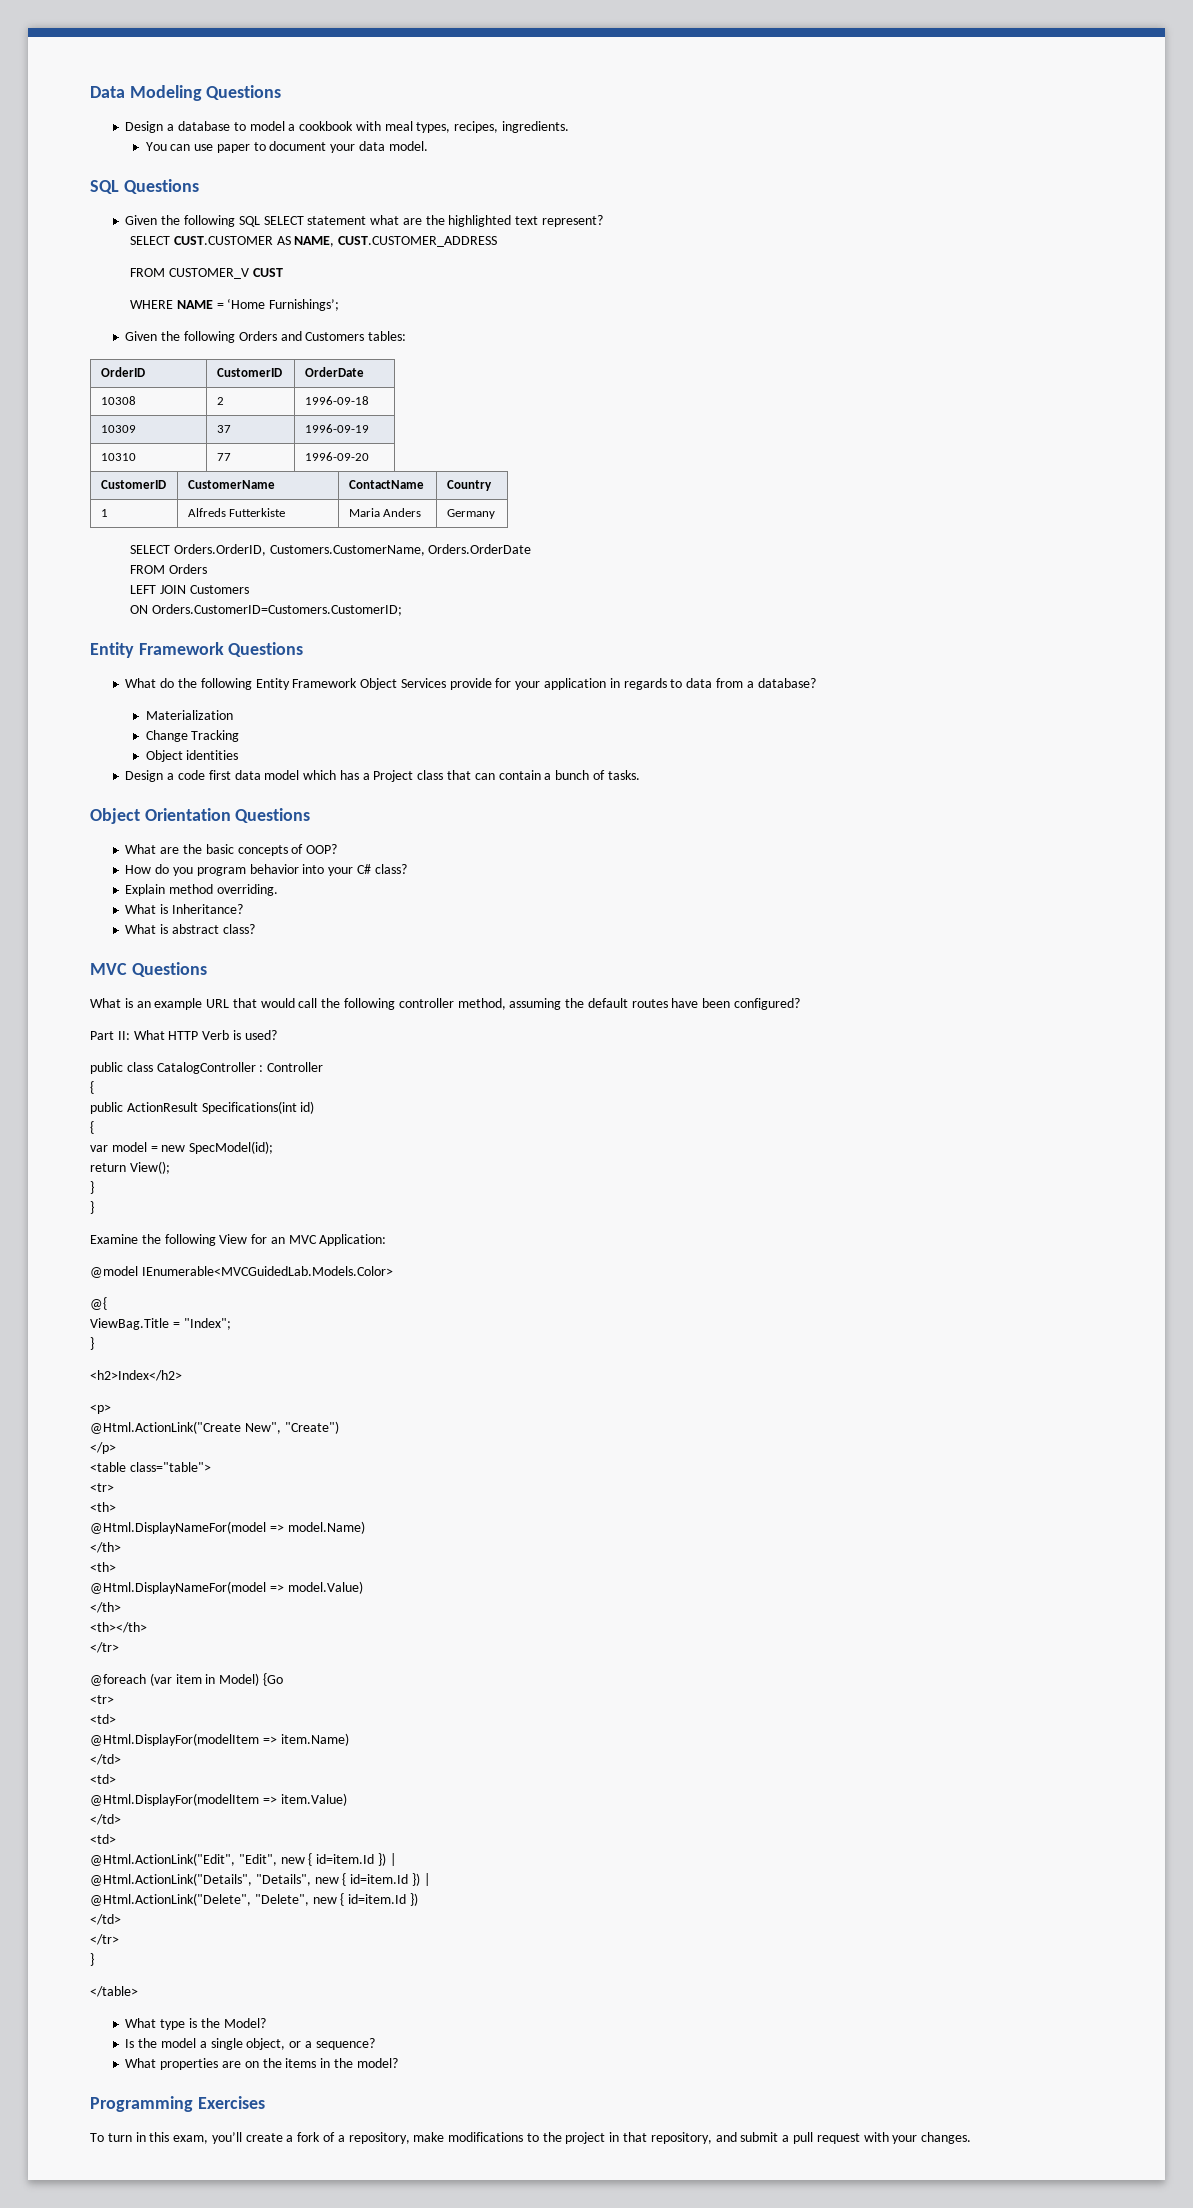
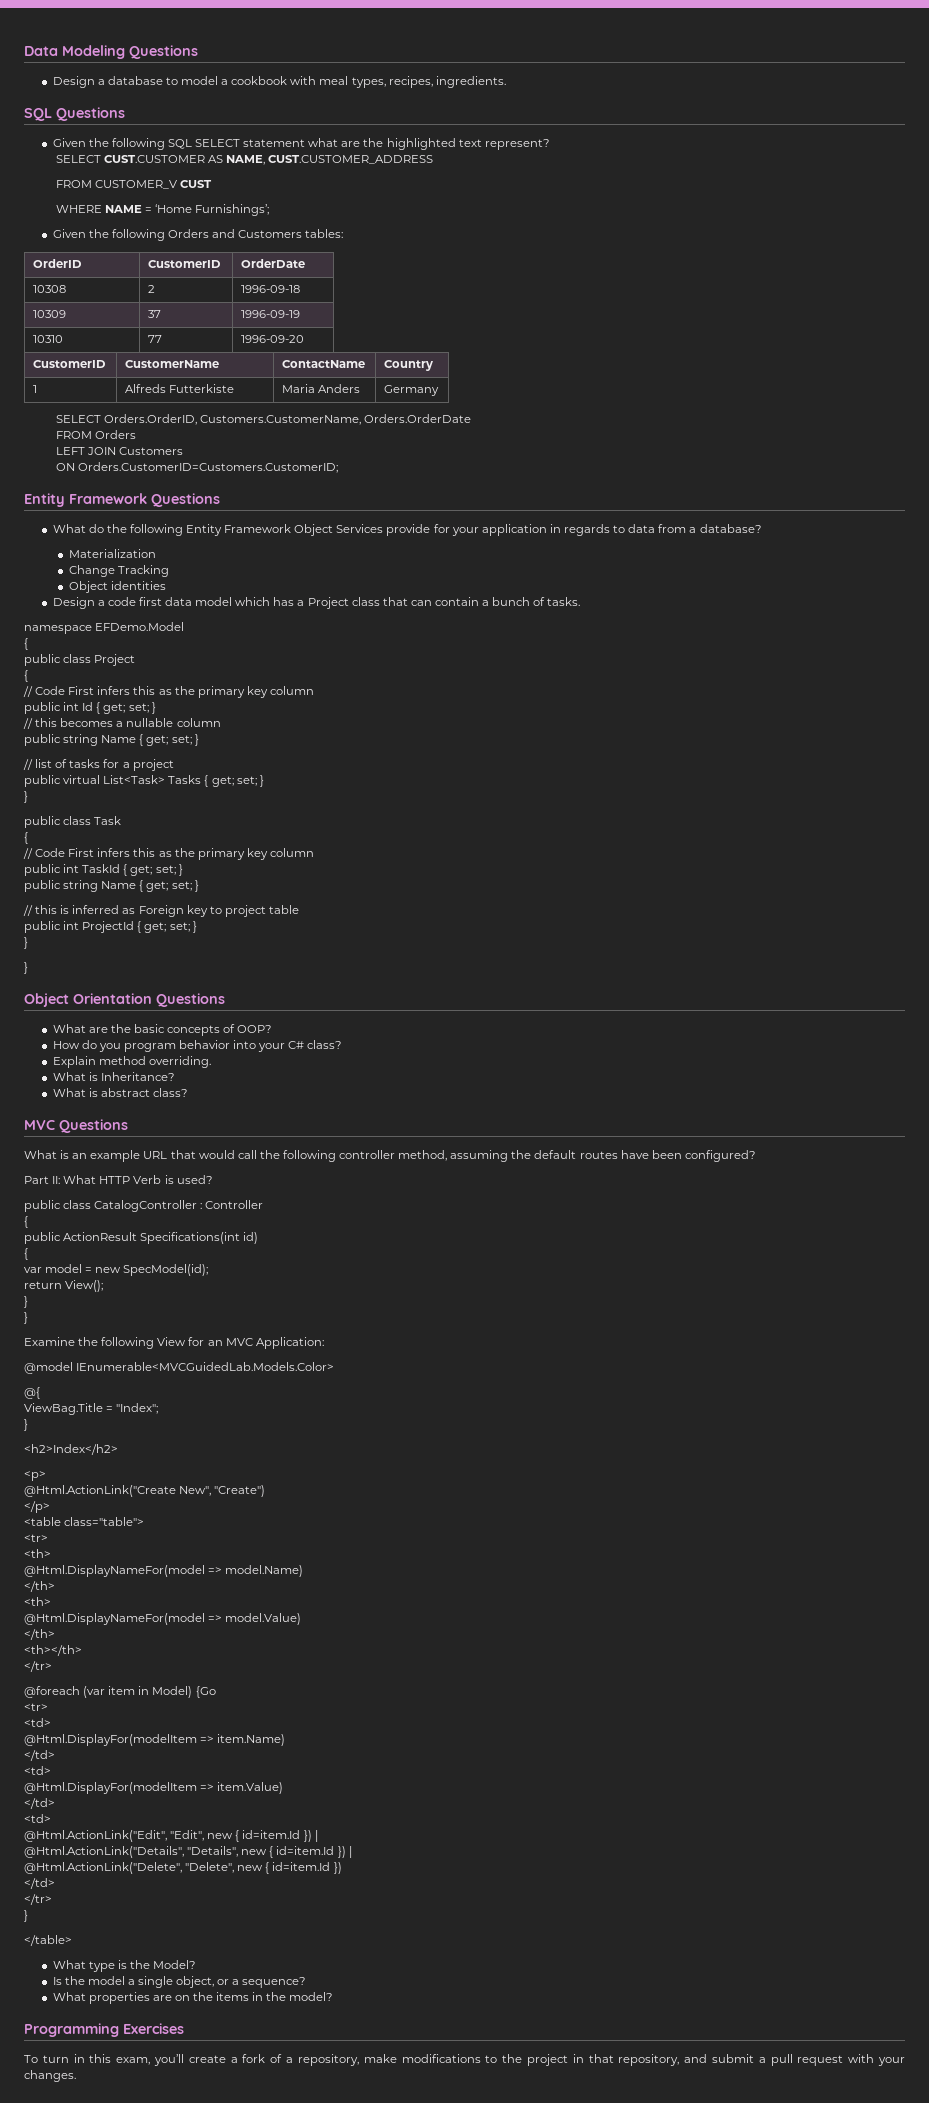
- You can use paper to document your data model.
+ namespace EFDemo.Model
+ {
+ public class Project
+ {
+ // Code First infers this as the primary key column
+ public int Id { get; set; }
+ // this becomes a nullable column
+ public string Name { get; set; }
+ // list of tasks for a project
+ public virtual List<Task> Tasks { get; set; }
+ }
+ public class Task
+ {
+ // Code First infers this as the primary key column
+ public int TaskId { get; set; }
+ public string Name { get; set; }
+ // this is inferred as Foreign key to project table
+ public int ProjectId { get; set; }
+ }
+ }

